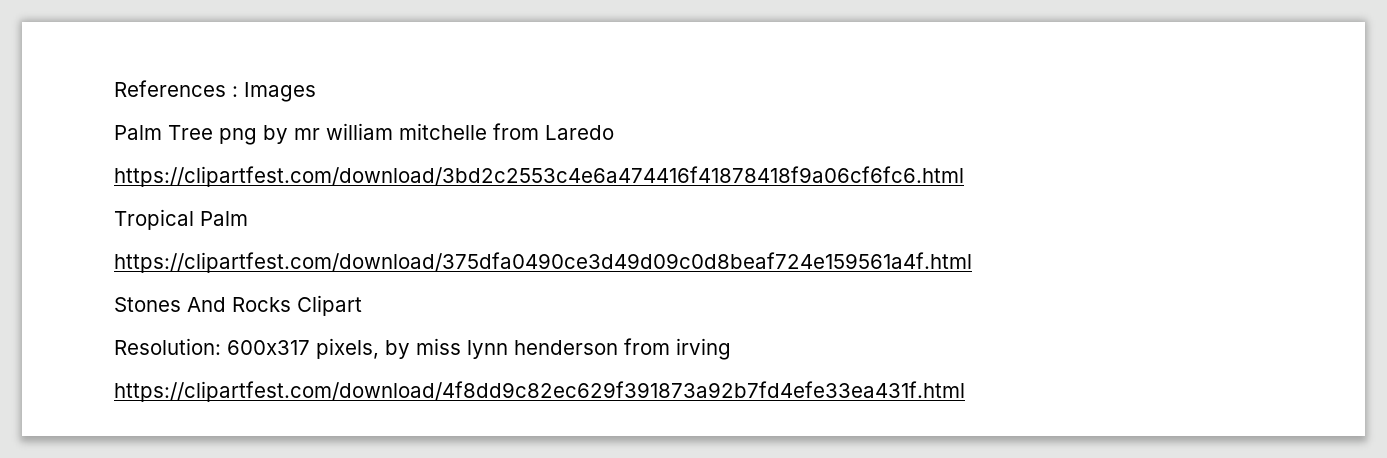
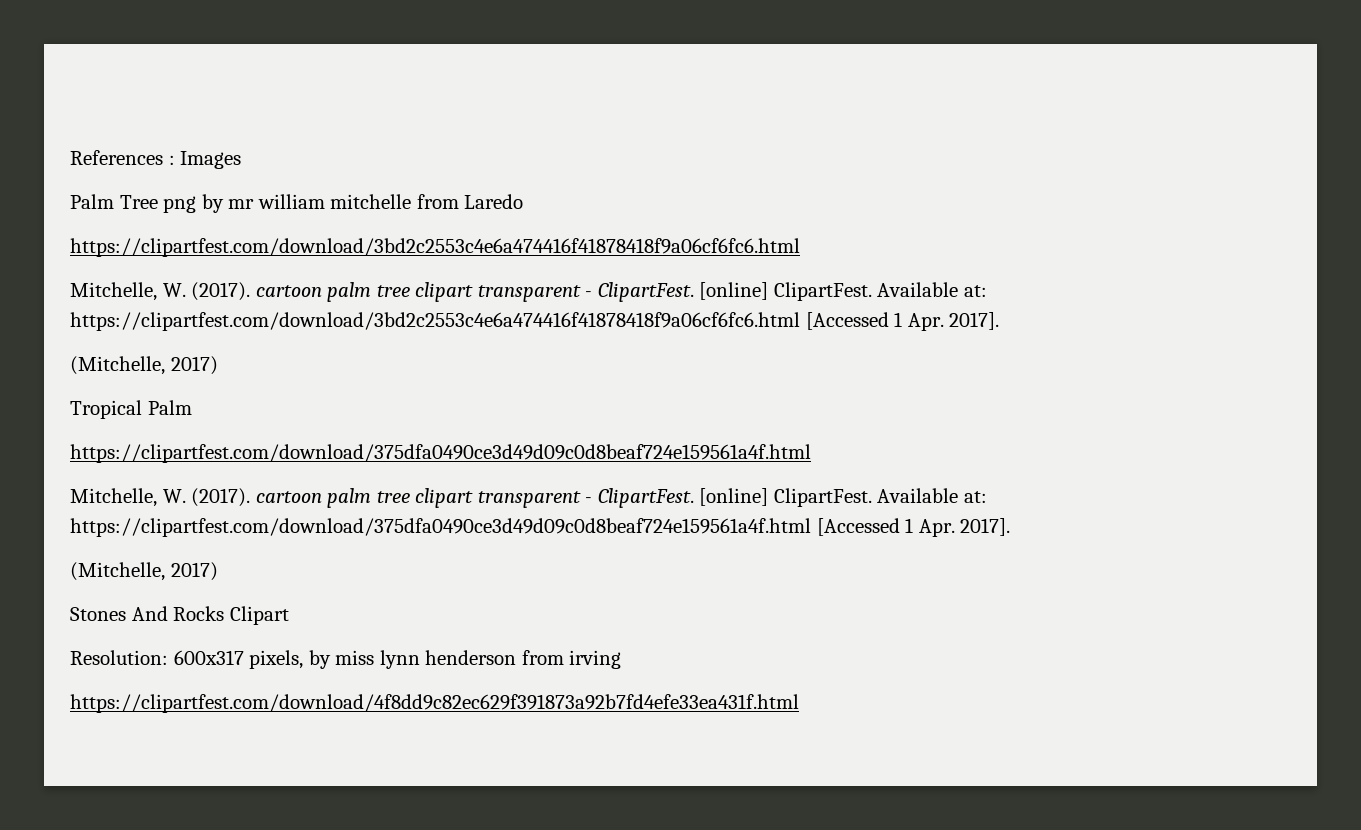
+ Mitchelle, W. (2017). cartoon palm tree clipart transparent - ClipartFest. [online] ClipartFest. Available at: https://clipartfest.com/download/3bd2c2553c4e6a474416f41878418f9a06cf6fc6.html [Accessed 1 Apr. 2017].
+ (Mitchelle, 2017)
  Tropical Palm
  https://clipartfest.com/download/375dfa0490ce3d49d09c0d8beaf724e159561a4f.html
+ Mitchelle, W. (2017). cartoon palm tree clipart transparent - ClipartFest. [online] ClipartFest. Available at: https://clipartfest.com/download/375dfa0490ce3d49d09c0d8beaf724e159561a4f.html [Accessed 1 Apr. 2017].
+ (Mitchelle, 2017)

